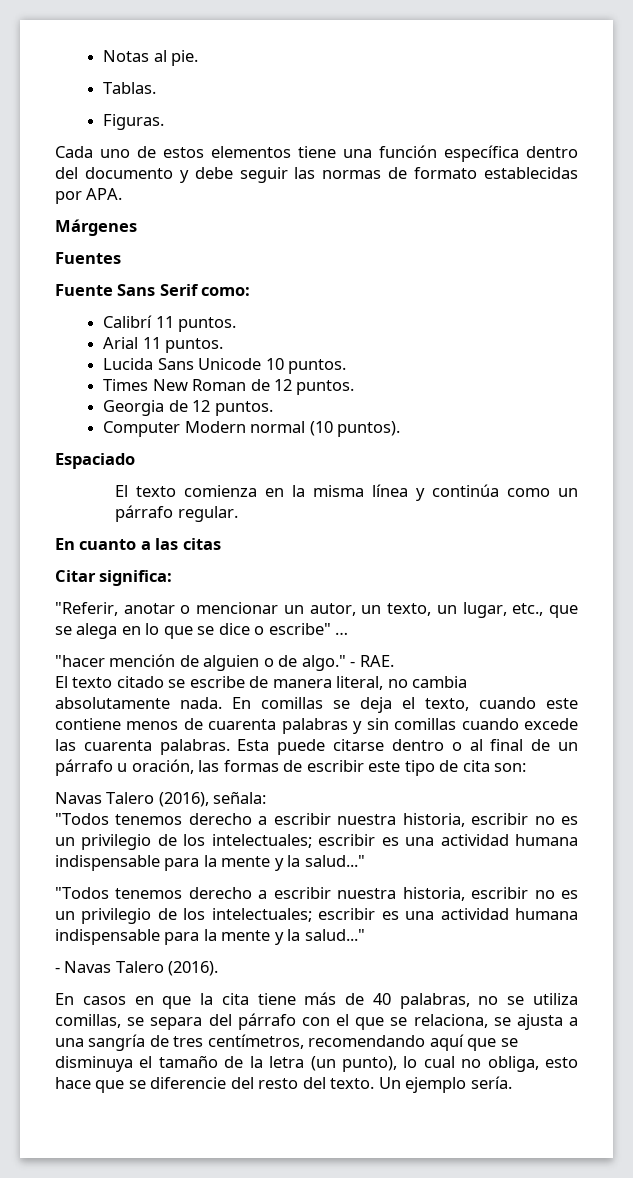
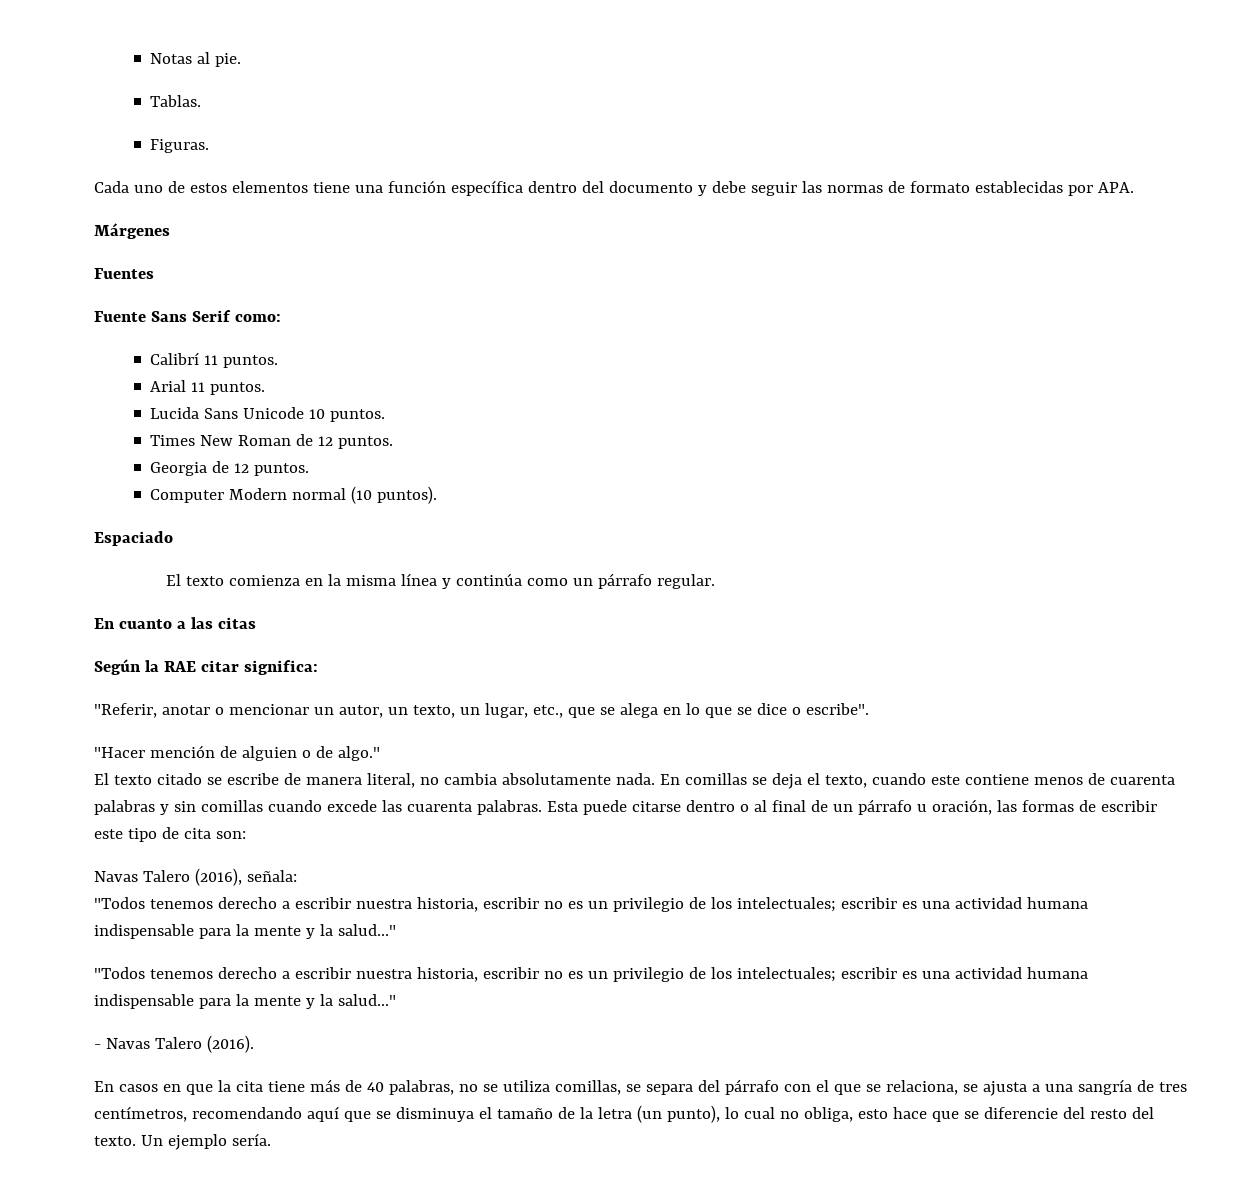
- Citar significa:
+ Según la RAE citar significa:
- "Referir, anotar o mencionar un autor, un texto, un lugar, etc., que se alega en lo que se dice o escribe" …
- "hacer mención de alguien o de algo." - RAE.
+ "Referir, anotar o mencionar un autor, un texto, un lugar, etc., que se alega en lo que se dice o escribe".
+ "Hacer mención de alguien o de algo."

